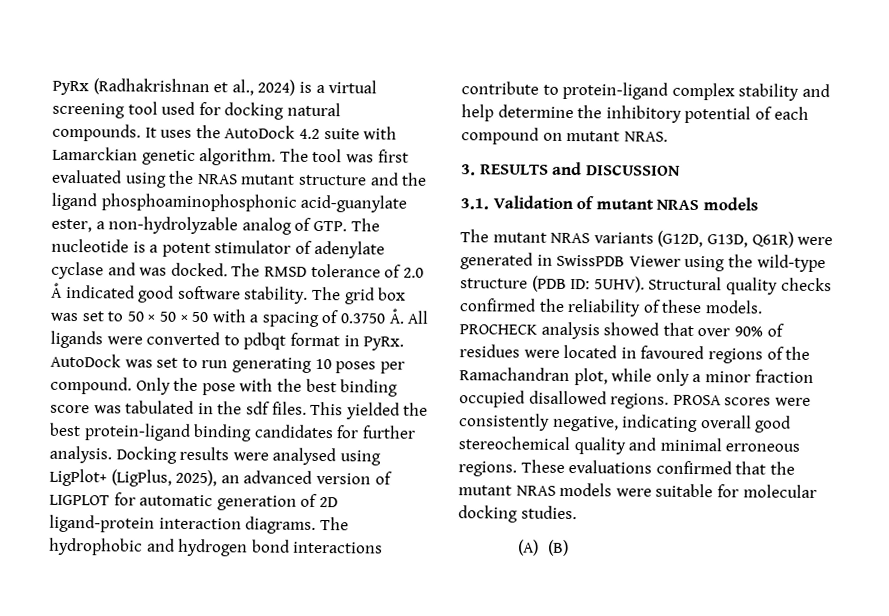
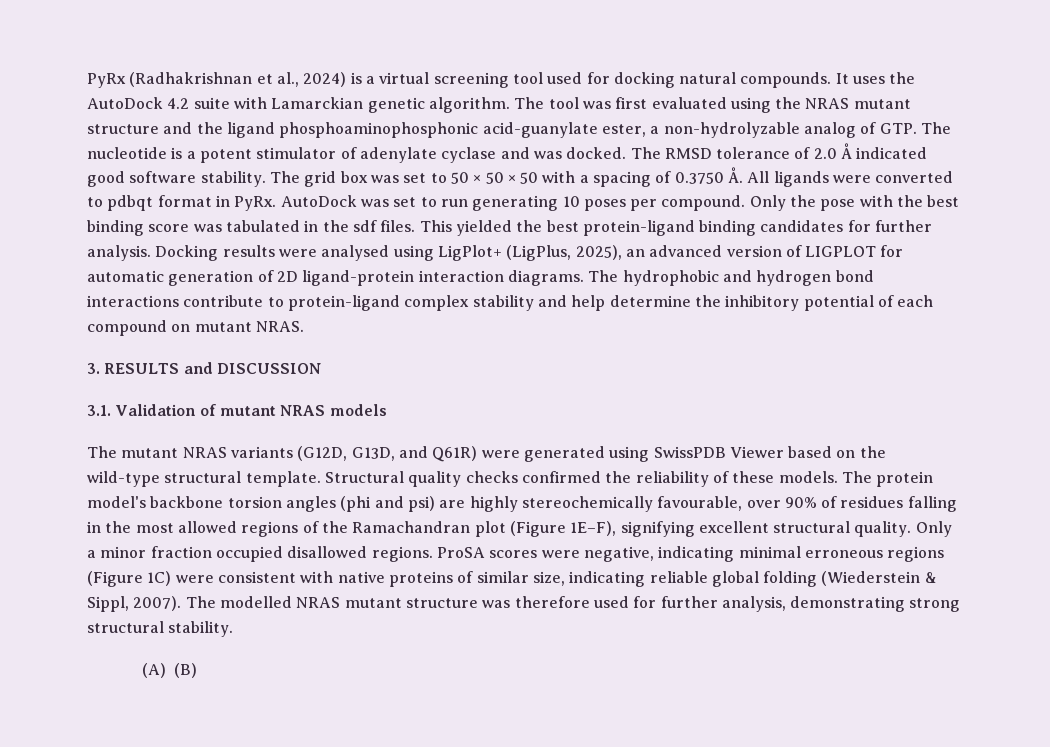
- The mutant NRAS variants (G12D, G13D, Q61R) were generated in SwissPDB Viewer using the wild-type structure (PDB ID: 5UHV).
+ The mutant NRAS variants (G12D, G13D, and Q61R) were generated using SwissPDB Viewer based on the wild-type structural template.
- PROCHECK analysis showed that over 90% of residues were located in favoured regions of the Ramachandran plot, while only a minor fraction occupied disallowed regions.
+ The protein model's backbone torsion angles (phi and psi) are highly stereochemically favourable, over 90% of residues falling in the most allowed regions of the Ramachandran plot (Figure 1E–F), signifying excellent structural quality. Only a minor fraction occupied disallowed regions.
- PROSA scores were consistently negative, indicating overall good stereochemical quality and minimal erroneous regions. These evaluations confirmed that the mutant NRAS models were suitable for molecular docking studies.
+ ProSA scores were negative, indicating minimal erroneous regions (Figure 1C) were consistent with native proteins of similar size, indicating reliable global folding (Wiederstein & Sippl, 2007). The modelled NRAS mutant structure was therefore used for further analysis, demonstrating strong structural stability.

